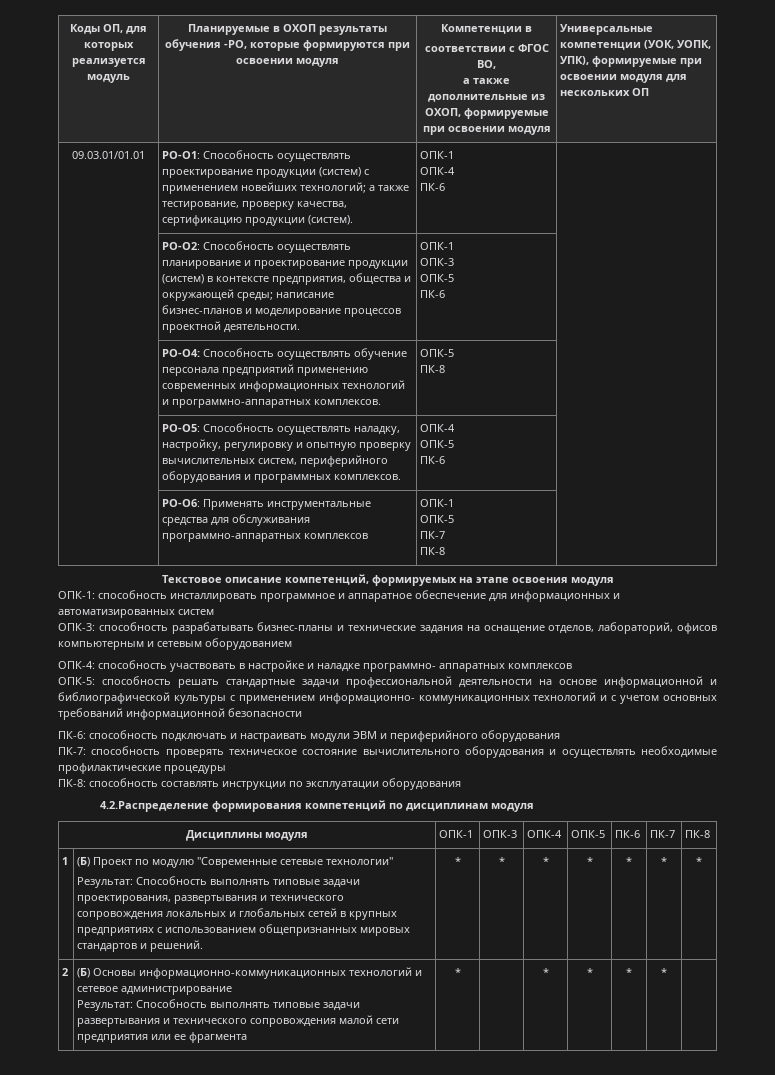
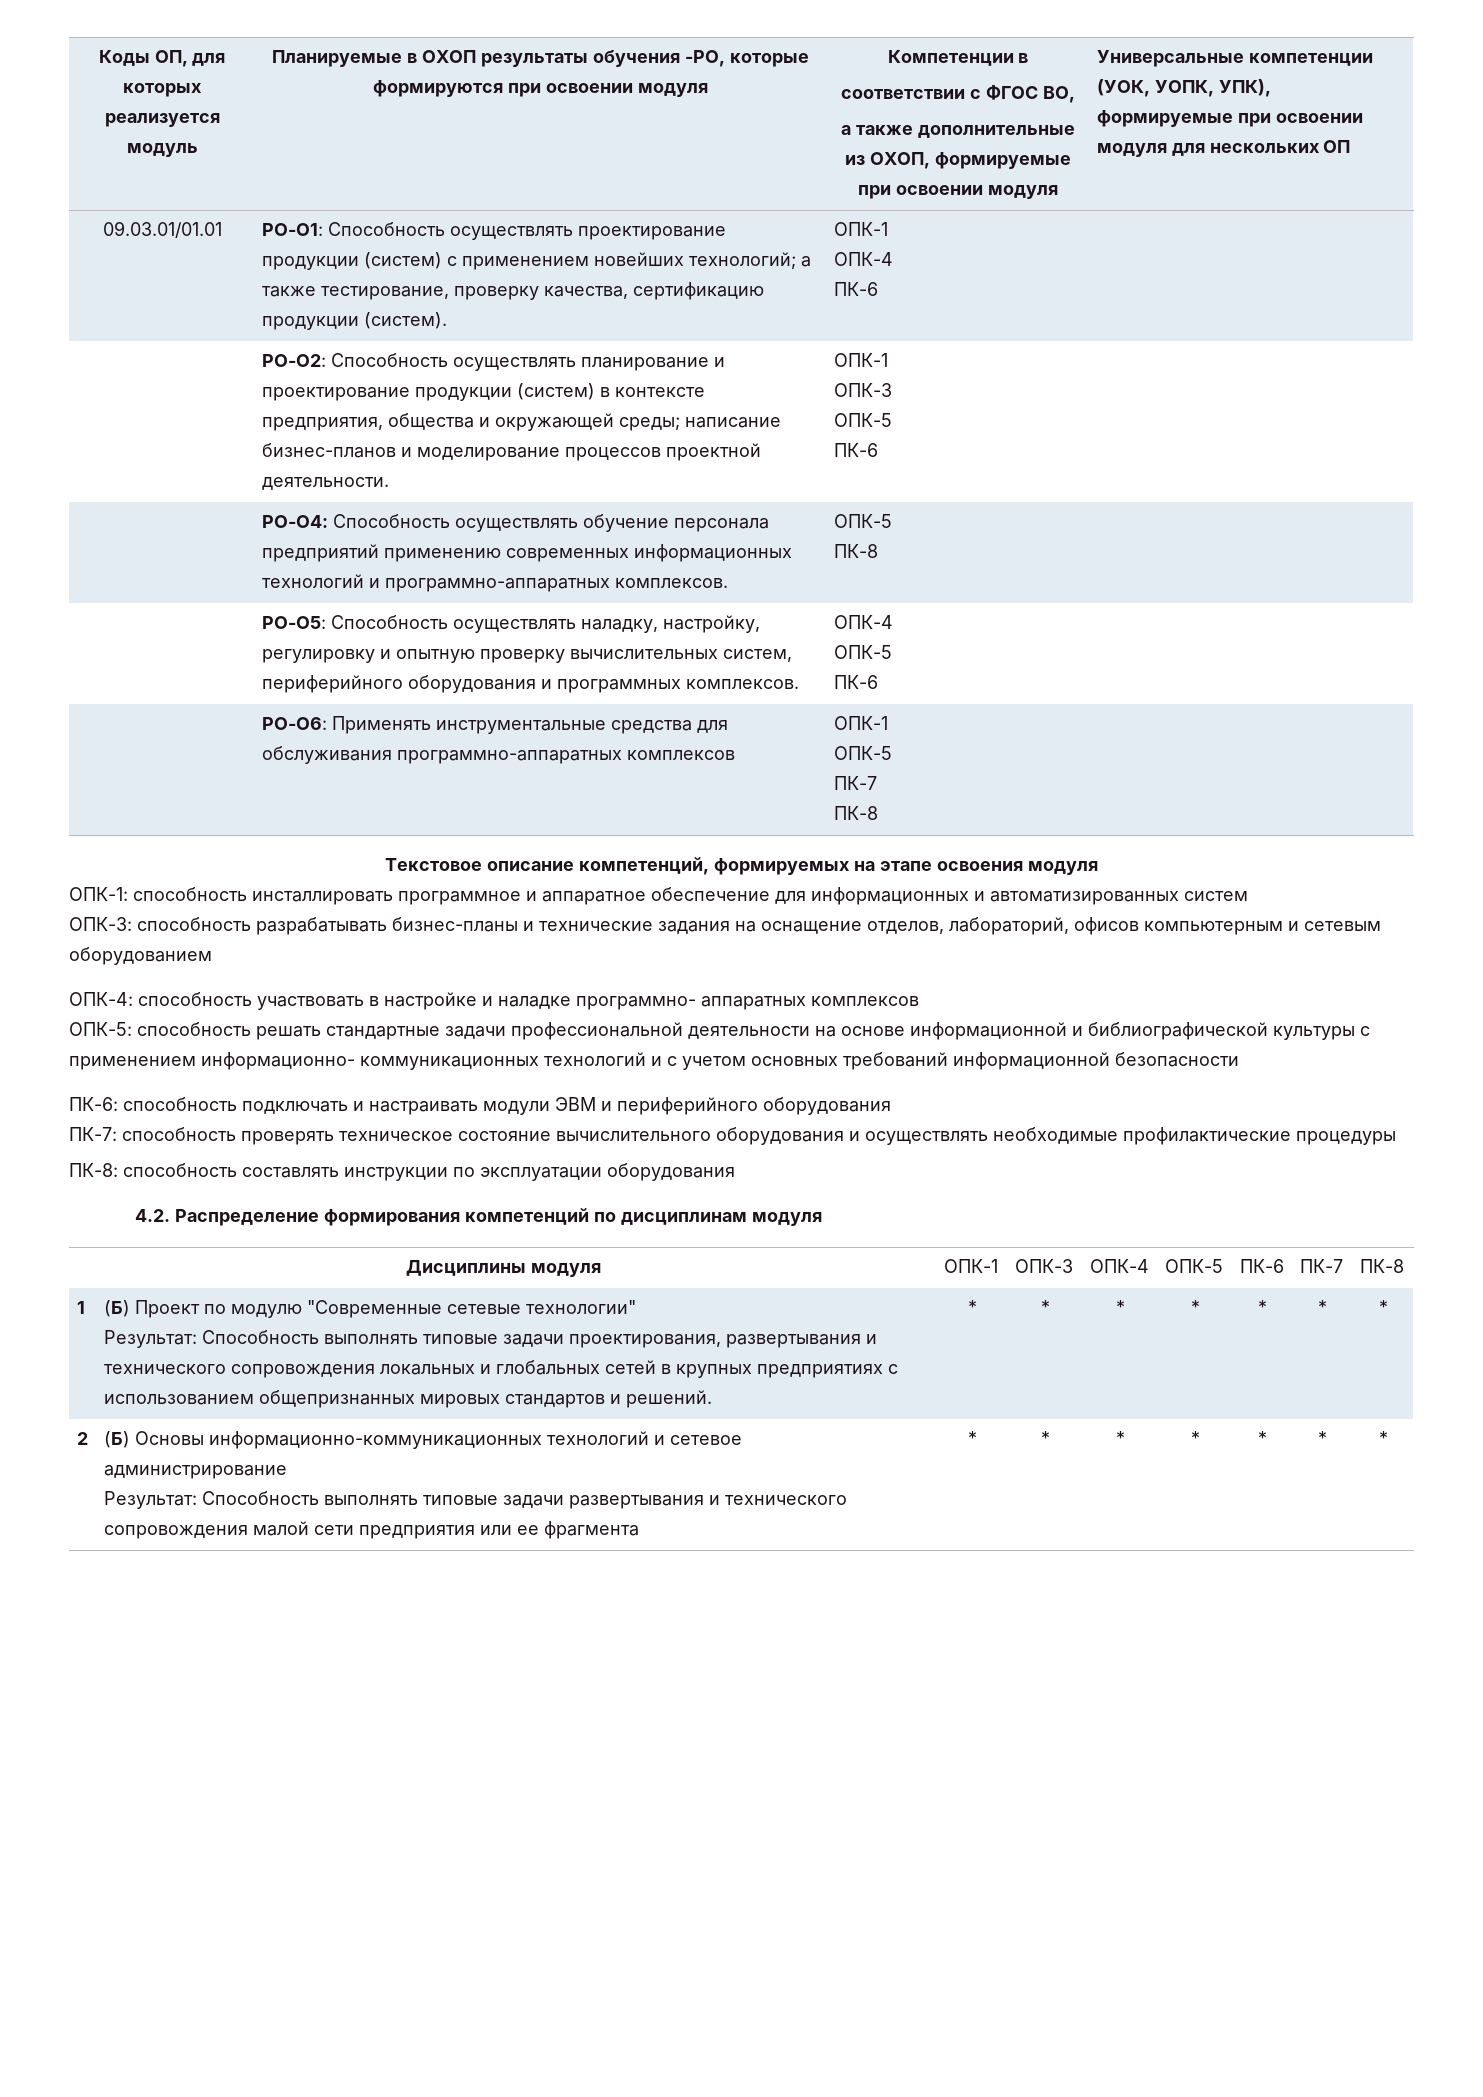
- 4.2.Распределение формирования компетенций по дисциплинам модуля
+ 4.2. Распределение формирования компетенций по дисциплинам модуля
  2 | (Б) Основы информационно-коммуникационных технологий и сетевое администрирование
- Результат: Способность выполнять типовые задачи развертывания и технического сопровождения малой сети предприятия или ее фрагмента | * | | * | * | * | * |
+ Результат: Способность выполнять типовые задачи развертывания и технического сопровождения малой сети предприятия или ее фрагмента | * | * | * | * | * | * | *

